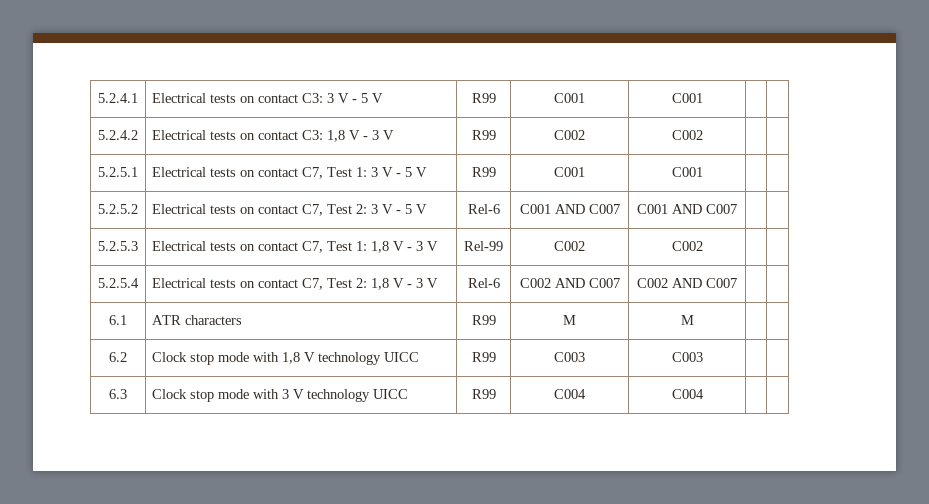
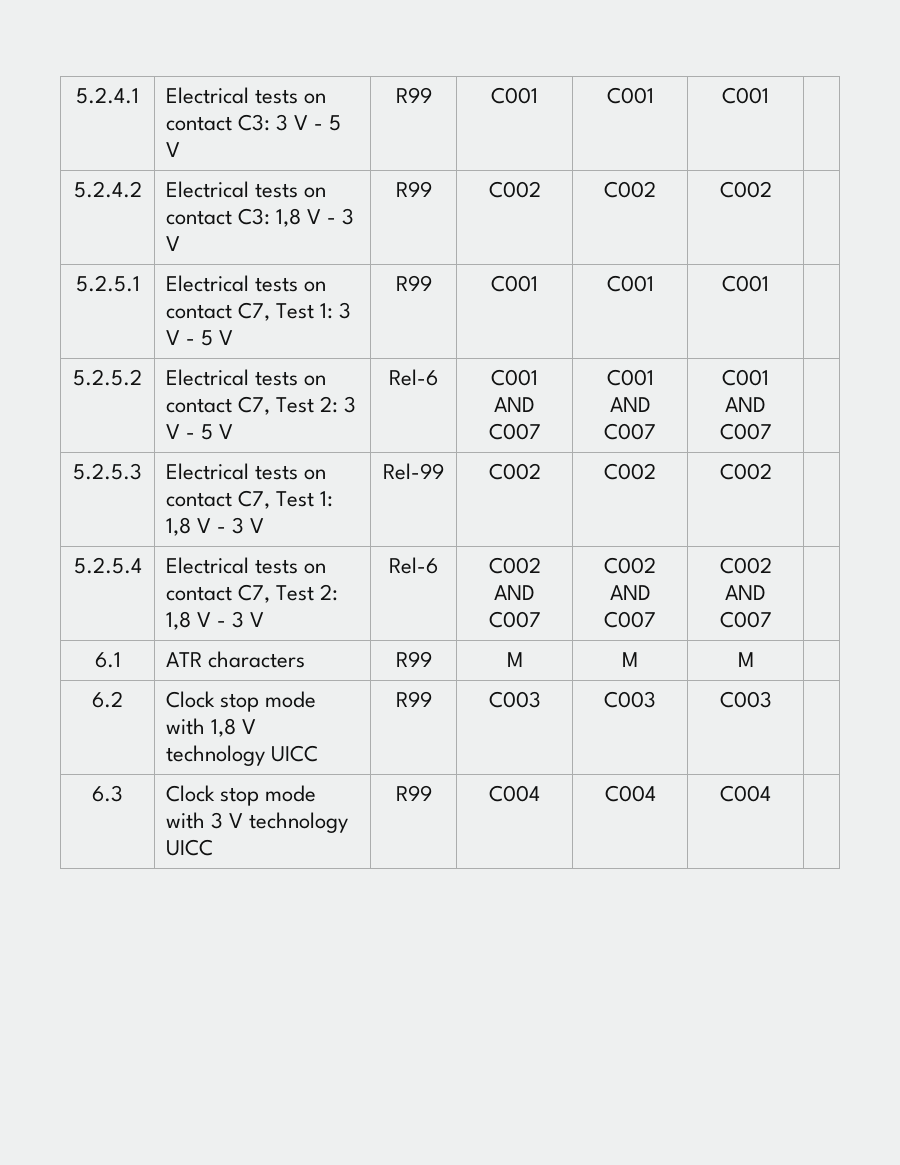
- 5.2.4.1 | Electrical tests on contact C3: 3 V - 5 V | R99 | C001 | C001 | |
+ 5.2.4.1 | Electrical tests on contact C3: 3 V - 5 V | R99 | C001 | C001 | C001 |
- 5.2.4.2 | Electrical tests on contact C3: 1,8 V - 3 V | R99 | C002 | C002 | |
+ 5.2.4.2 | Electrical tests on contact C3: 1,8 V - 3 V | R99 | C002 | C002 | C002 |
- 5.2.5.1 | Electrical tests on contact C7, Test 1: 3 V - 5 V | R99 | C001 | C001 | |
+ 5.2.5.1 | Electrical tests on contact C7, Test 1: 3 V - 5 V | R99 | C001 | C001 | C001 |
- 5.2.5.2 | Electrical tests on contact C7, Test 2: 3 V - 5 V | Rel-6 | C001 AND C007 | C001 AND C007 | |
+ 5.2.5.2 | Electrical tests on contact C7, Test 2: 3 V - 5 V | Rel-6 | C001 AND C007 | C001 AND C007 | C001 AND C007 |
- 5.2.5.3 | Electrical tests on contact C7, Test 1: 1,8 V - 3 V | Rel-99 | C002 | C002 | |
+ 5.2.5.3 | Electrical tests on contact C7, Test 1: 1,8 V - 3 V | Rel-99 | C002 | C002 | C002 |
- 5.2.5.4 | Electrical tests on contact C7, Test 2: 1,8 V - 3 V | Rel-6 | C002 AND C007 | C002 AND C007 | |
+ 5.2.5.4 | Electrical tests on contact C7, Test 2: 1,8 V - 3 V | Rel-6 | C002 AND C007 | C002 AND C007 | C002 AND C007 |
- 6.1 | ATR characters | R99 | M | M | |
+ 6.1 | ATR characters | R99 | M | M | M |
- 6.2 | Clock stop mode with 1,8 V technology UICC | R99 | C003 | C003 | |
+ 6.2 | Clock stop mode with 1,8 V technology UICC | R99 | C003 | C003 | C003 |
- 6.3 | Clock stop mode with 3 V technology UICC | R99 | C004 | C004 | |
+ 6.3 | Clock stop mode with 3 V technology UICC | R99 | C004 | C004 | C004 |

